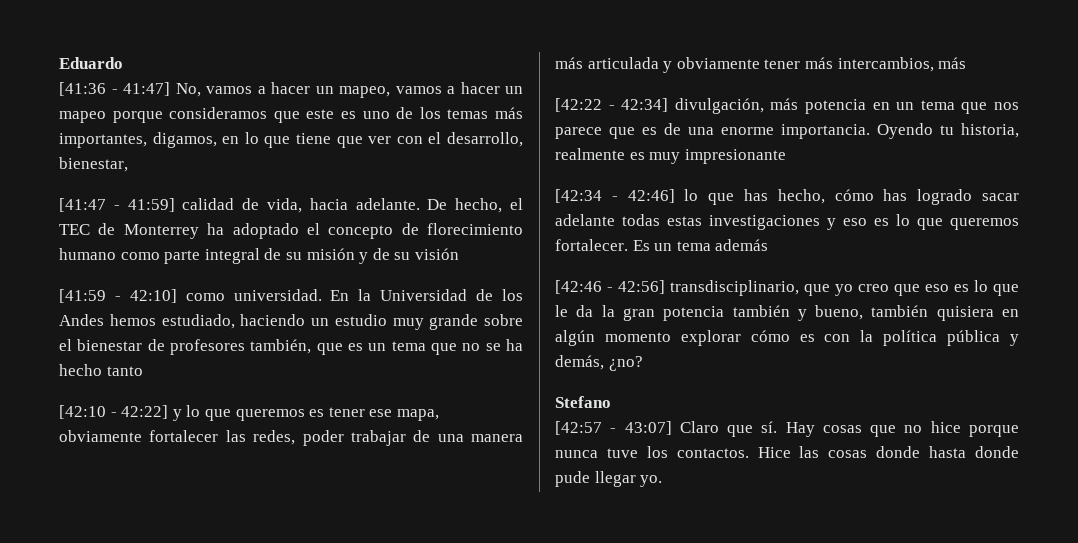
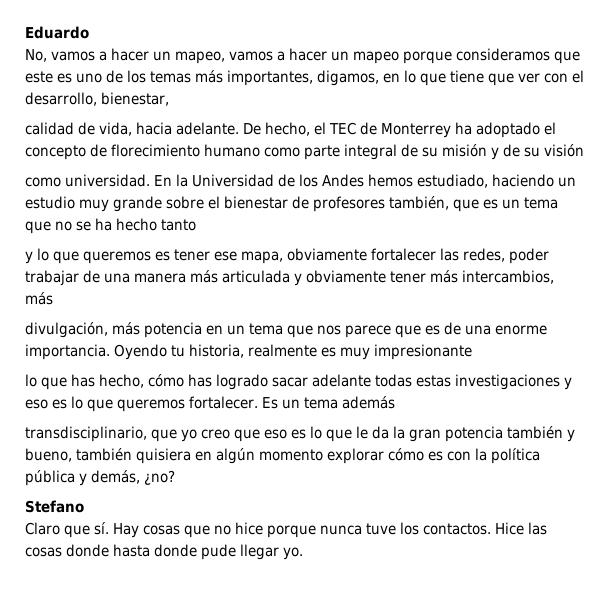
- [41:36 - 41:47] No, vamos a hacer un mapeo, vamos a hacer un mapeo porque consideramos que este es uno de los temas más importantes, digamos, en lo que tiene que ver con el desarrollo, bienestar,
+ No, vamos a hacer un mapeo, vamos a hacer un mapeo porque consideramos que este es uno de los temas más importantes, digamos, en lo que tiene que ver con el desarrollo, bienestar,
- [41:47 - 41:59] calidad de vida, hacia adelante.
+ calidad de vida, hacia adelante.
- [41:59 - 42:10] como universidad.
+ como universidad.
- [42:10 - 42:22] y lo que queremos es tener ese mapa, obviamente fortalecer las redes, poder trabajar de una manera más articulada y obviamente tener más intercambios, más
+ y lo que queremos es tener ese mapa, obviamente fortalecer las redes, poder trabajar de una manera más articulada y obviamente tener más intercambios, más
- [42:22 - 42:34] divulgación, más potencia en un tema que nos parece que es de una enorme importancia.
+ divulgación, más potencia en un tema que nos parece que es de una enorme importancia.
- [42:34 - 42:46] lo que has hecho, cómo has logrado sacar adelante todas estas investigaciones y eso es lo que queremos fortalecer.
+ lo que has hecho, cómo has logrado sacar adelante todas estas investigaciones y eso es lo que queremos fortalecer.
- [42:46 - 42:56] transdisciplinario, que yo creo que eso es lo que le da la gran potencia también y bueno, también quisiera en algún momento explorar cómo es con la política pública y demás, ¿no?
+ transdisciplinario, que yo creo que eso es lo que le da la gran potencia también y bueno, también quisiera en algún momento explorar cómo es con la política pública y demás, ¿no?
- [42:57 - 43:07] Claro que sí.
+ Claro que sí.

